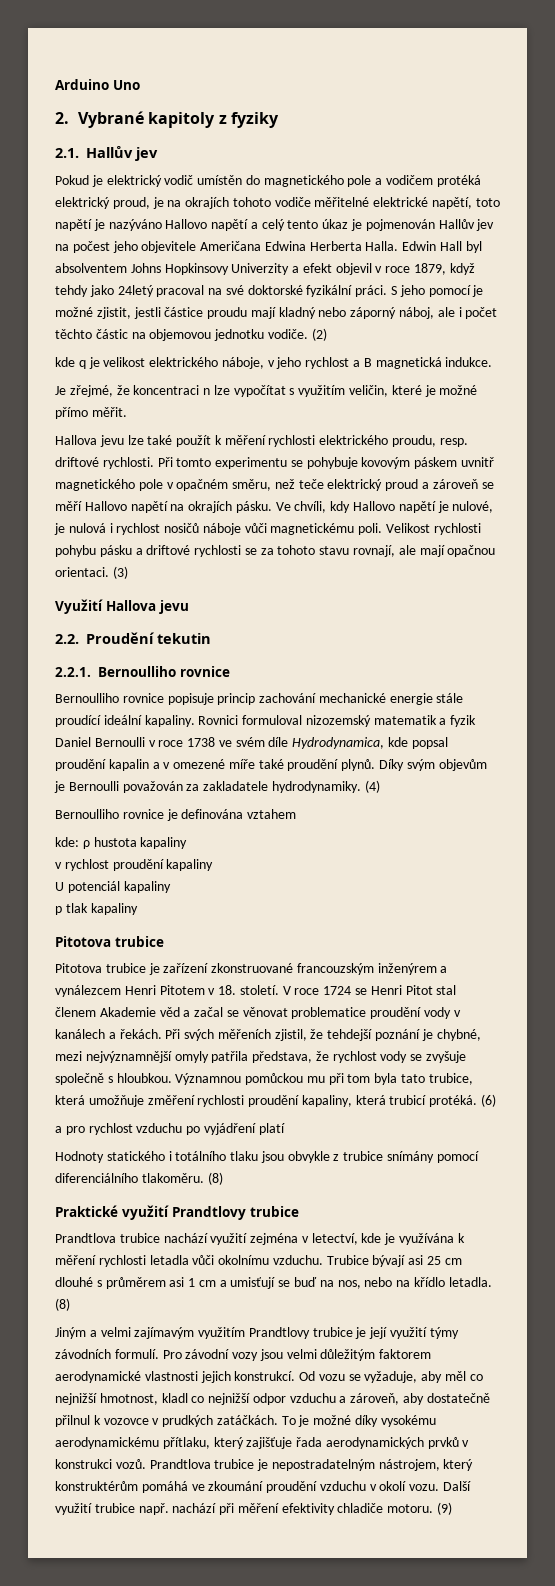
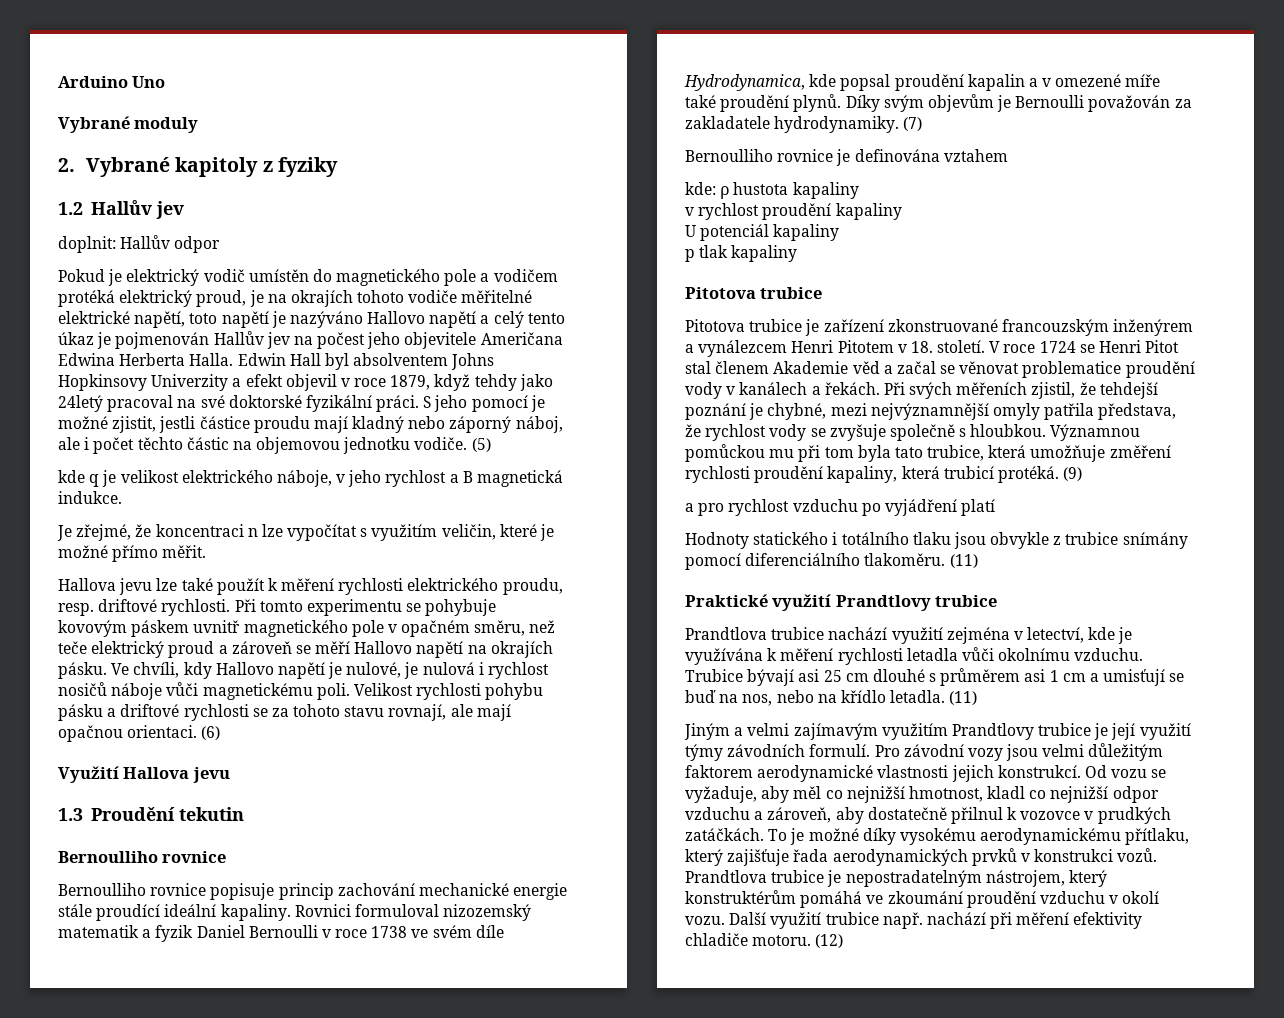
+ Vybrané moduly
- 2.1. Hallův jev
+ 1.2 Hallův jev
+ doplnit: Hallův odpor
- (2)
+ (5)
- (3)
+ (6)
- 2.2. Proudění tekutin
- 2.2.1. Bernoulliho rovnice
+ 1.3 Proudění tekutin
+ Bernoulliho rovnice
- (4)
+ (7)
- (6)
+ (9)
- Hodnoty statického i totálního tlaku jsou obvykle z trubice snímány pomocí diferenciálního tlakoměru. (8)
+ Hodnoty statického i totálního tlaku jsou obvykle z trubice snímány pomocí diferenciálního tlakoměru. (11)
- Trubice bývají asi 25 cm dlouhé s průměrem asi 1 cm a umisťují se buď na nos, nebo na křídlo letadla. (8)
+ Trubice bývají asi 25 cm dlouhé s průměrem asi 1 cm a umisťují se buď na nos, nebo na křídlo letadla. (11)
- (9)
+ (12)

